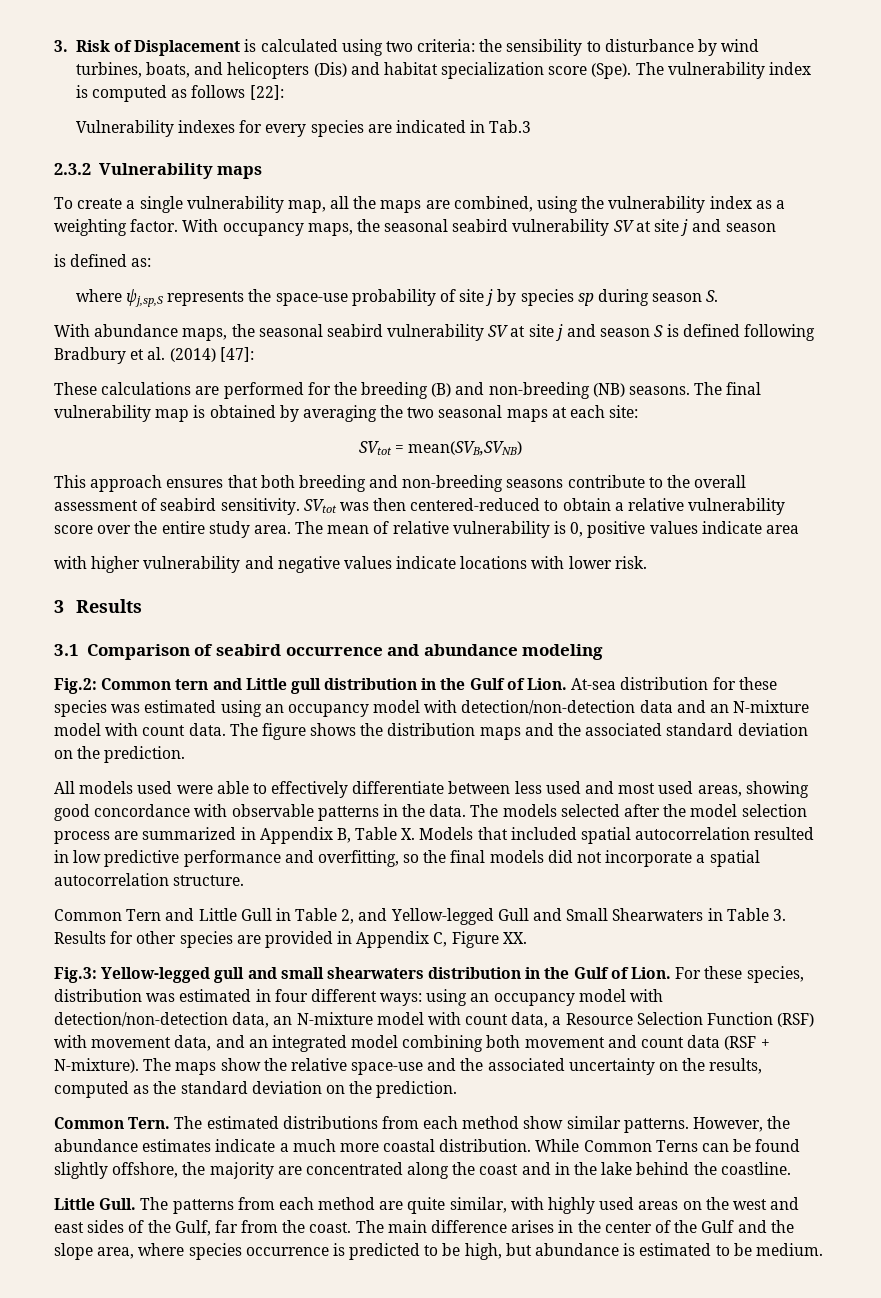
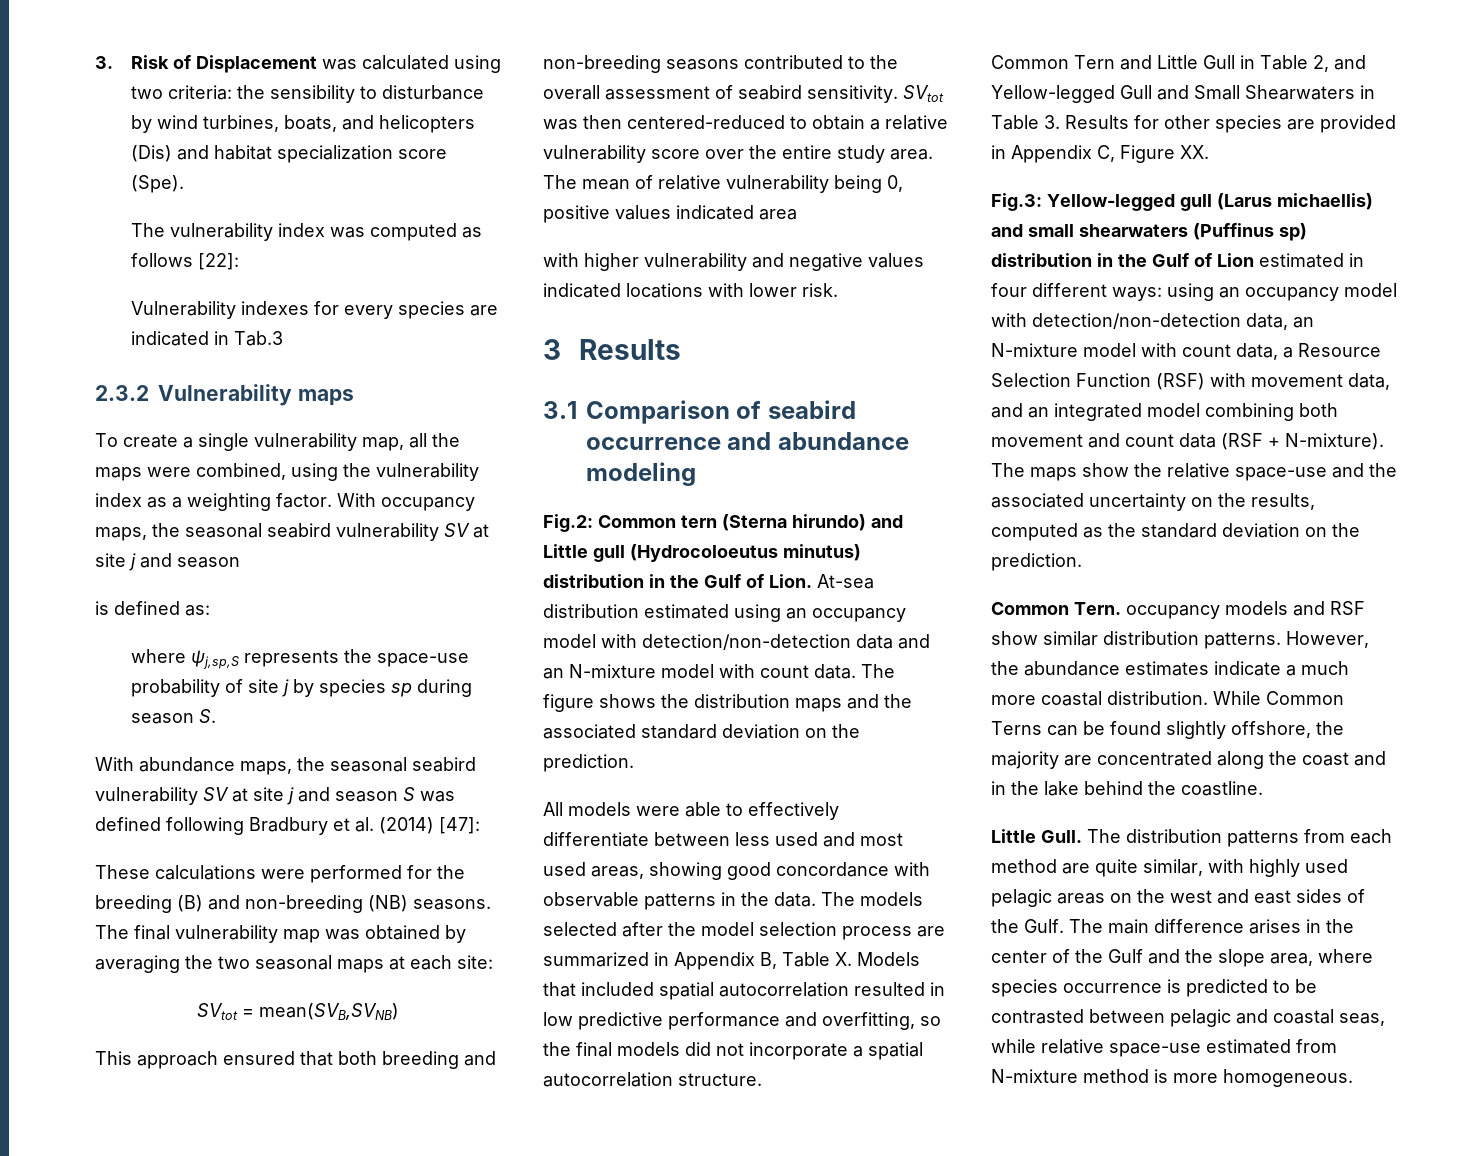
- 3. Risk of Displacement is calculated using two criteria: the sensibility to disturbance by wind turbines, boats, and helicopters (Dis) and habitat specialization score (Spe). The vulnerability index is computed as follows [22]:
+ 3. Risk of Displacement was calculated using two criteria: the sensibility to disturbance by wind turbines, boats, and helicopters (Dis) and habitat specialization score (Spe).
+ The vulnerability index was computed as follows [22]:
- To create a single vulnerability map, all the maps are combined, using the vulnerability index as a weighting factor.
+ To create a single vulnerability map, all the maps were combined, using the vulnerability index as a weighting factor.
- With abundance maps, the seasonal seabird vulnerability SV at site j and season S is defined following Bradbury et al. (2014) [47]:
+ With abundance maps, the seasonal seabird vulnerability SV at site j and season S was defined following Bradbury et al. (2014) [47]:
- These calculations are performed for the breeding (B) and non-breeding (NB) seasons.
+ These calculations were performed for the breeding (B) and non-breeding (NB) seasons.
- The final vulnerability map is obtained by averaging the two seasonal maps at each site:
+ The final vulnerability map was obtained by averaging the two seasonal maps at each site:
- This approach ensures that both breeding and non-breeding seasons contribute to the overall assessment of seabird sensitivity.
+ This approach ensured that both breeding and non-breeding seasons contributed to the overall assessment of seabird sensitivity.
- The mean of relative vulnerability is 0, positive values indicate area
+ The mean of relative vulnerability being 0, positive values indicated area
- with higher vulnerability and negative values indicate locations with lower risk.
+ with higher vulnerability and negative values indicated locations with lower risk.
- Fig.2: Common tern and Little gull distribution in the Gulf of Lion.
+ Fig.2: Common tern (Sterna hirundo) and Little gull (Hydrocoloeutus minutus) distribution in the Gulf of Lion.
- At-sea distribution for these species was estimated using an occupancy model with detection/non-detection data and an N-mixture model with count data.
+ At-sea distribution estimated using an occupancy model with detection/non-detection data and an N-mixture model with count data.
- All models used were able to effectively differentiate between less used and most used areas, showing good concordance with observable patterns in the data.
+ All models were able to effectively differentiate between less used and most used areas, showing good concordance with observable patterns in the data.
- Fig.3: Yellow-legged gull and small shearwaters distribution in the Gulf of Lion. For these species, distribution was estimated in four different ways: using an occupancy model with detection/non-detection data, an N-mixture model with count data, a Resource Selection Function (RSF) with movement data, and an integrated model combining both movement and count data (RSF + N-mixture).
+ Fig.3: Yellow-legged gull (Larus michaellis) and small shearwaters (Puffinus sp) distribution in the Gulf of Lion estimated in four different ways: using an occupancy model with detection/non-detection data, an N-mixture model with count data, a Resource Selection Function (RSF) with movement data, and an integrated model combining both movement and count data (RSF + N-mixture).
- Common Tern. The estimated distributions from each method show similar patterns.
+ Common Tern. occupancy models and RSF show similar distribution patterns.
- The patterns from each method are quite similar, with highly used areas on the west and east sides of the Gulf, far from the coast.
+ The distribution patterns from each method are quite similar, with highly used pelagic areas on the west and east sides of the Gulf.
- The main difference arises in the center of the Gulf and the slope area, where species occurrence is predicted to be high, but abundance is estimated to be medium.
+ The main difference arises in the center of the Gulf and the slope area, where species occurrence is predicted to be contrasted between pelagic and coastal seas, while relative space-use estimated from N-mixture method is more homogeneous.

